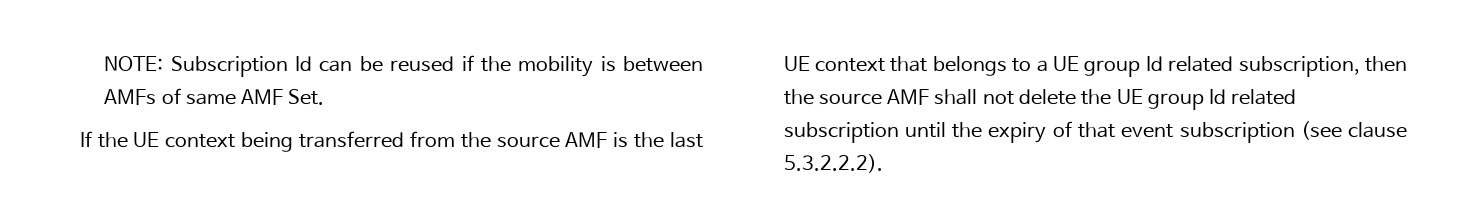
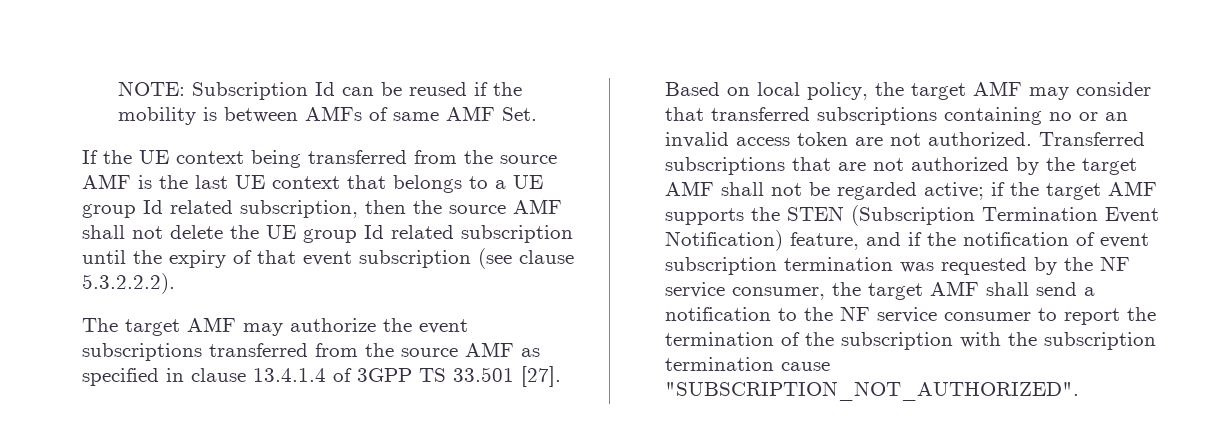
+ The target AMF may authorize the event subscriptions transferred from the source AMF as specified in clause 13.4.1.4 of 3GPP TS 33.501 [27]. Based on local policy, the target AMF may consider that transferred subscriptions containing no or an invalid access token are not authorized. Transferred subscriptions that are not authorized by the target AMF shall not be regarded active; if the target AMF supports the STEN (Subscription Termination Event Notification) feature, and if the notification of event subscription termination was requested by the NF service consumer, the target AMF shall send a notification to the NF service consumer to report the termination of the subscription with the subscription termination cause "SUBSCRIPTION_NOT_AUTHORIZED".

